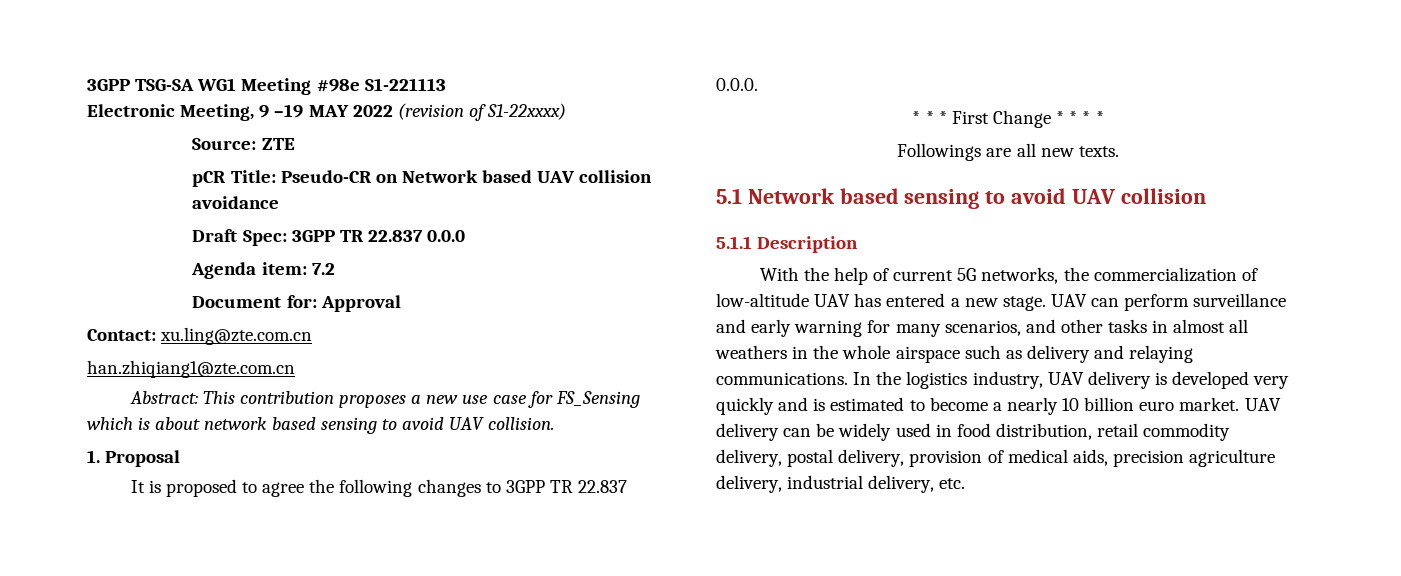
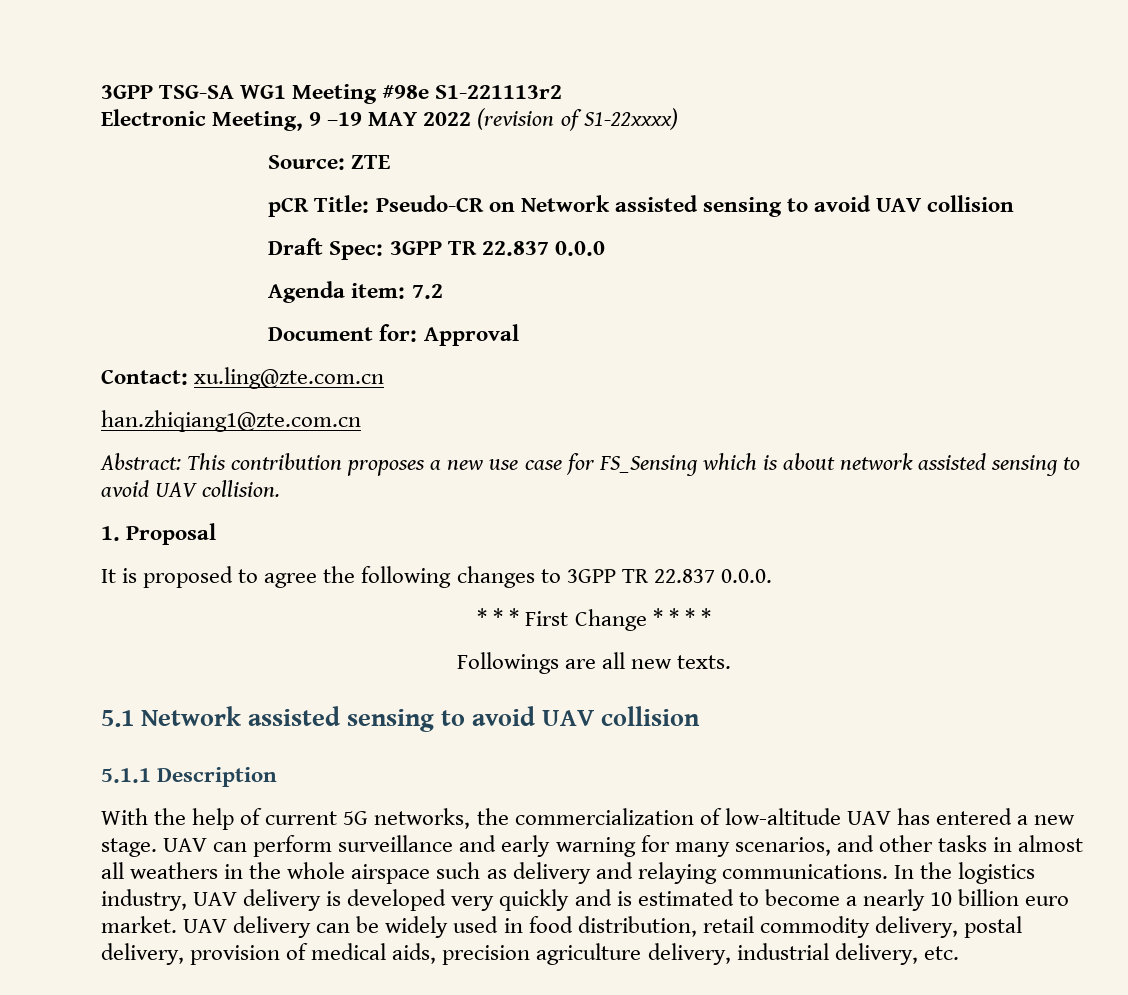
- 3GPP TSG-SA WG1 Meeting #98e S1-221113
+ 3GPP TSG-SA WG1 Meeting #98e S1-221113r2
- pCR Title: Pseudo-CR on Network based UAV collision avoidance
+ pCR Title: Pseudo-CR on Network assisted sensing to avoid UAV collision
- Abstract: This contribution proposes a new use case for FS_Sensing which is about network based sensing to avoid UAV collision.
+ Abstract: This contribution proposes a new use case for FS_Sensing which is about network assisted sensing to avoid UAV collision.
- 5.1 Network based sensing to avoid UAV collision
+ 5.1 Network assisted sensing to avoid UAV collision

